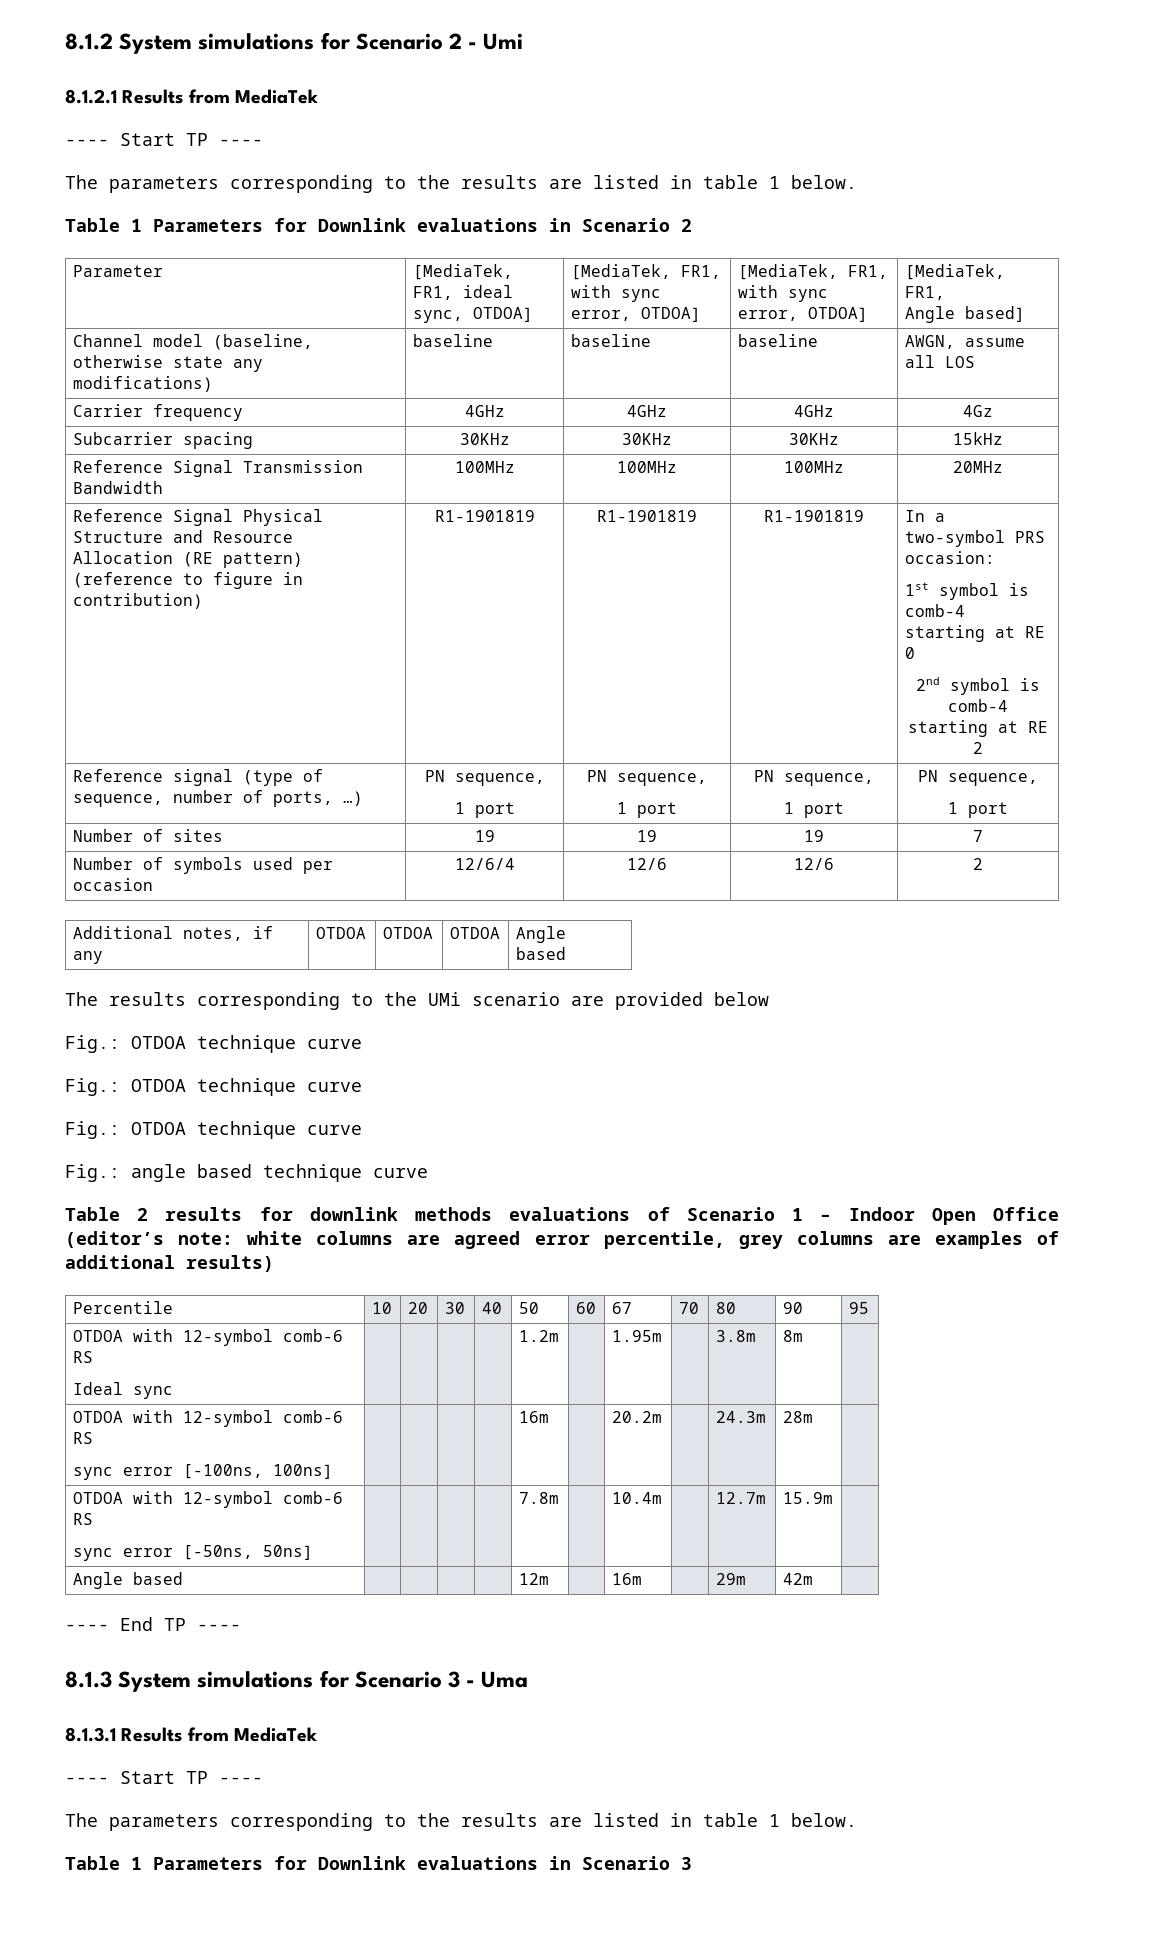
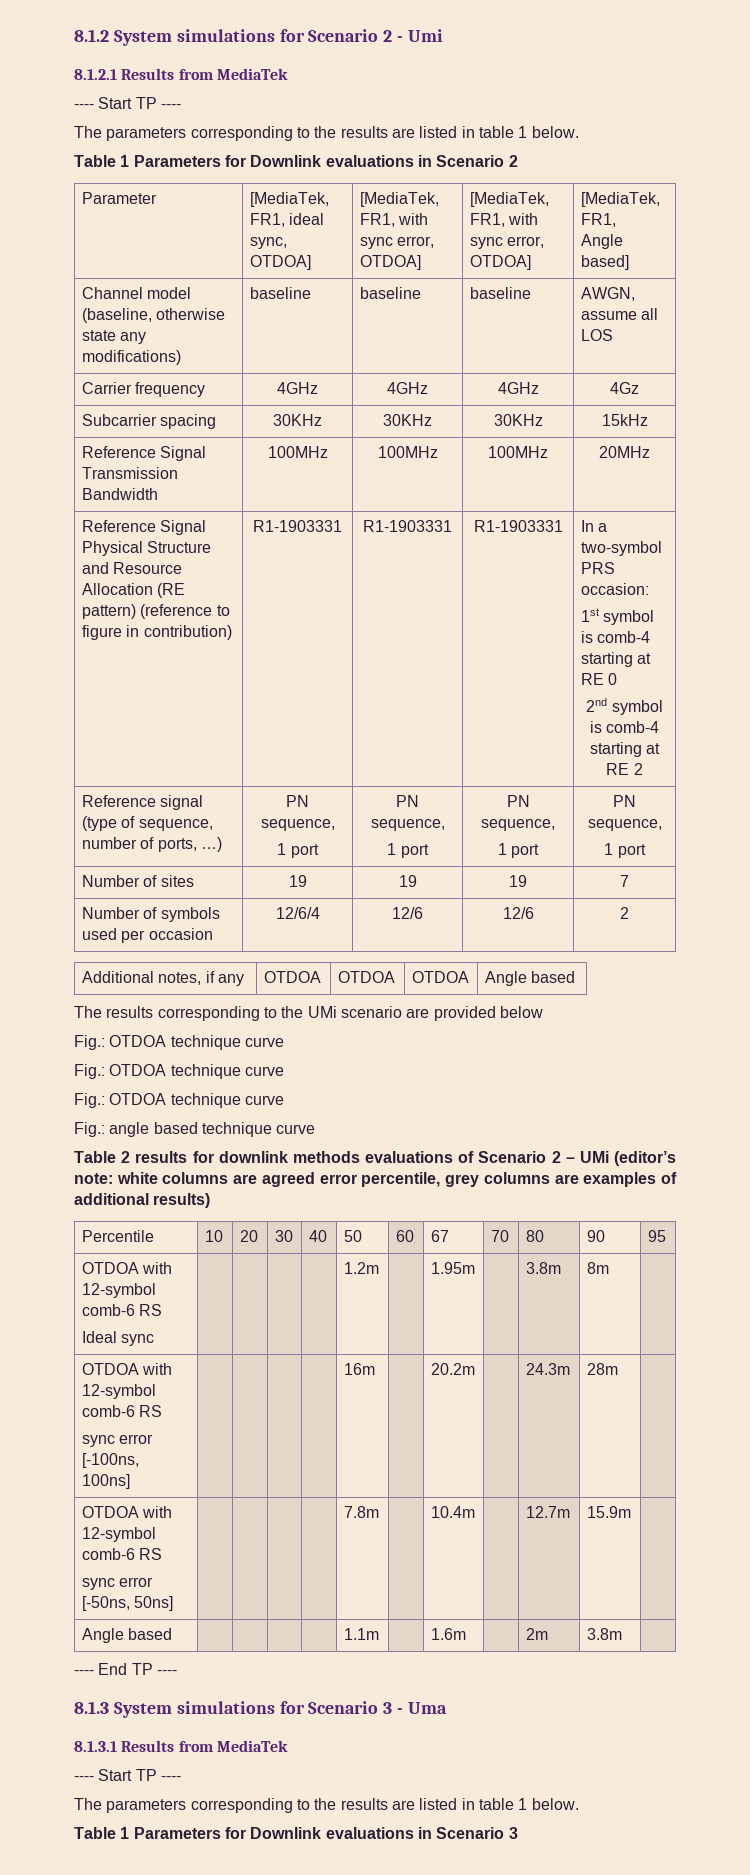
- Reference Signal Physical Structure and Resource Allocation (RE pattern) (reference to figure in contribution) | R1-1901819 | R1-1901819 | R1-1901819 | In a two-symbol PRS occasion:
+ Reference Signal Physical Structure and Resource Allocation (RE pattern) (reference to figure in contribution) | R1-1903331 | R1-1903331 | R1-1903331 | In a two-symbol PRS occasion:
- Table 2 results for downlink methods evaluations of Scenario 1 – Indoor Open Office (editor’s note: white columns are agreed error percentile, grey columns are examples of additional results)
+ Table 2 results for downlink methods evaluations of Scenario 2 – UMi (editor’s note: white columns are agreed error percentile, grey columns are examples of additional results)
- Angle based | | | | | 12m | | 16m | | 29m | 42m |
+ Angle based | | | | | 1.1m | | 1.6m | | 2m | 3.8m |

